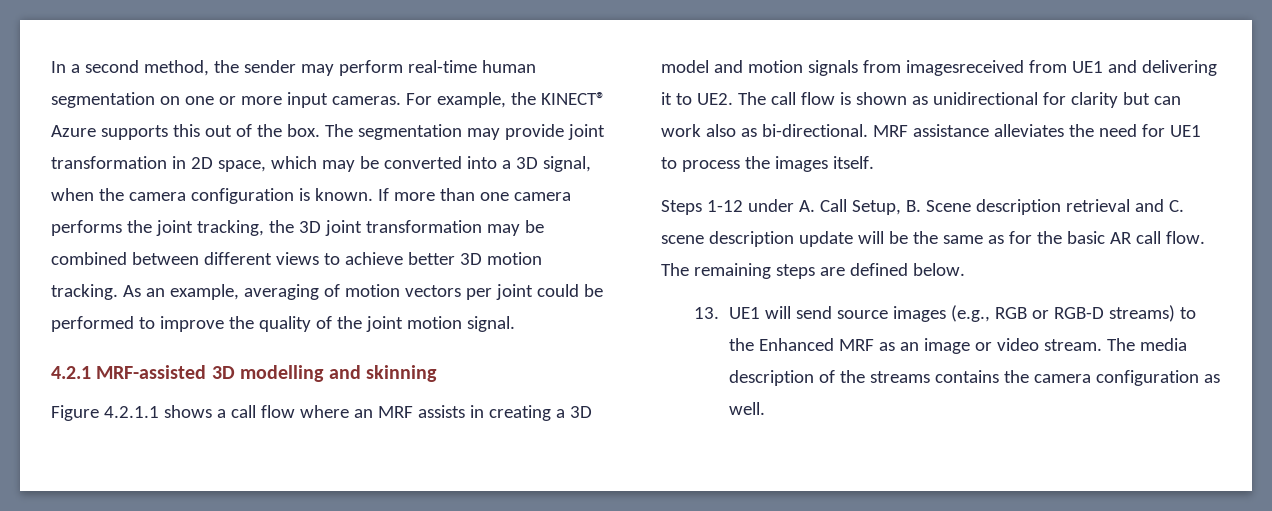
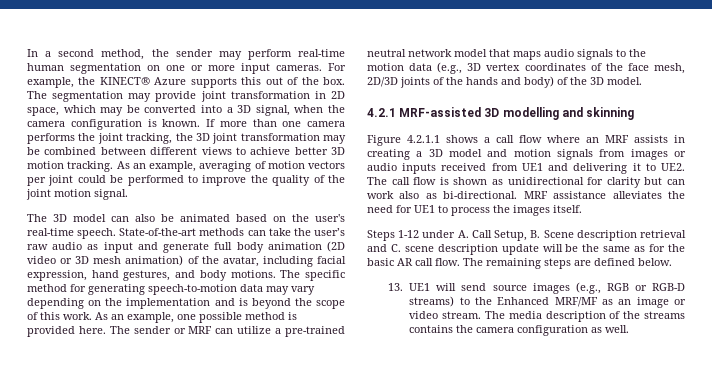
+ The 3D model can also be animated based on the user's real-time speech. State-of-the-art methods can take the user’s raw audio as input and generate full body animation (2D video or 3D mesh animation) of the avatar, including facial expression, hand gestures, and body motions. The specific method for generating speech-to-motion data may vary depending on the implementation and is beyond the scope of this work. As an example, one possible method is provided here. The sender or MRF can utilize a pre-trained neutral network model that maps audio signals to the motion data (e.g., 3D vertex coordinates of the face mesh, 2D/3D joints of the hands and body) of the 3D model.
- Figure 4.2.1.1 shows a call flow where an MRF assists in creating a 3D model and motion signals from imagesreceived from UE1 and delivering it to UE2. The call flow is shown as unidirectional for clarity but can work also as bi-directional.
+ Figure 4.2.1.1 shows a call flow where an MRF assists in creating a 3D model and motion signals from images or audio inputs received from UE1 and delivering it to UE2. The call flow is shown as unidirectional for clarity but can work also as bi-directional.
- 13. UE1 will send source images (e.g., RGB or RGB-D streams) to the Enhanced MRF as an image or video stream.
+ 13. UE1 will send source images (e.g., RGB or RGB-D streams) to the Enhanced MRF/MF as an image or video stream.

